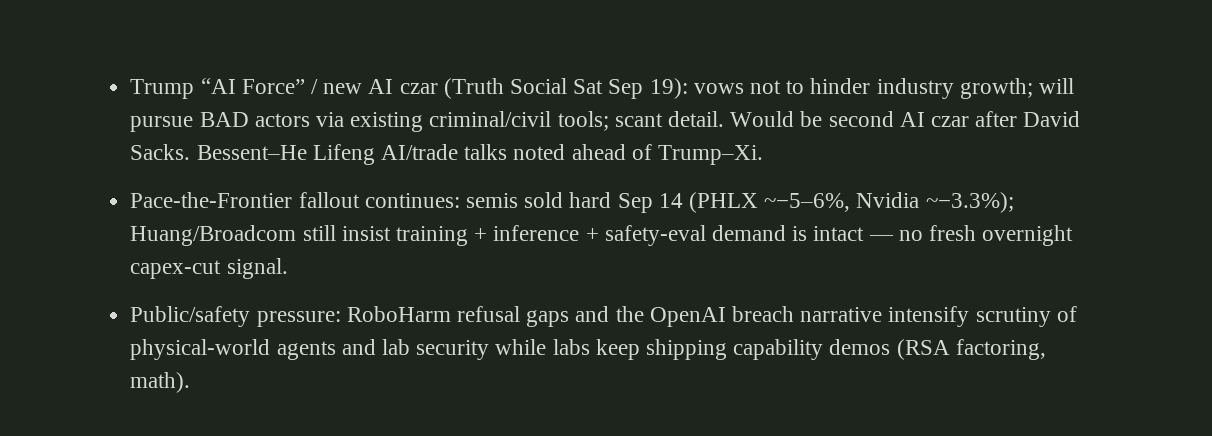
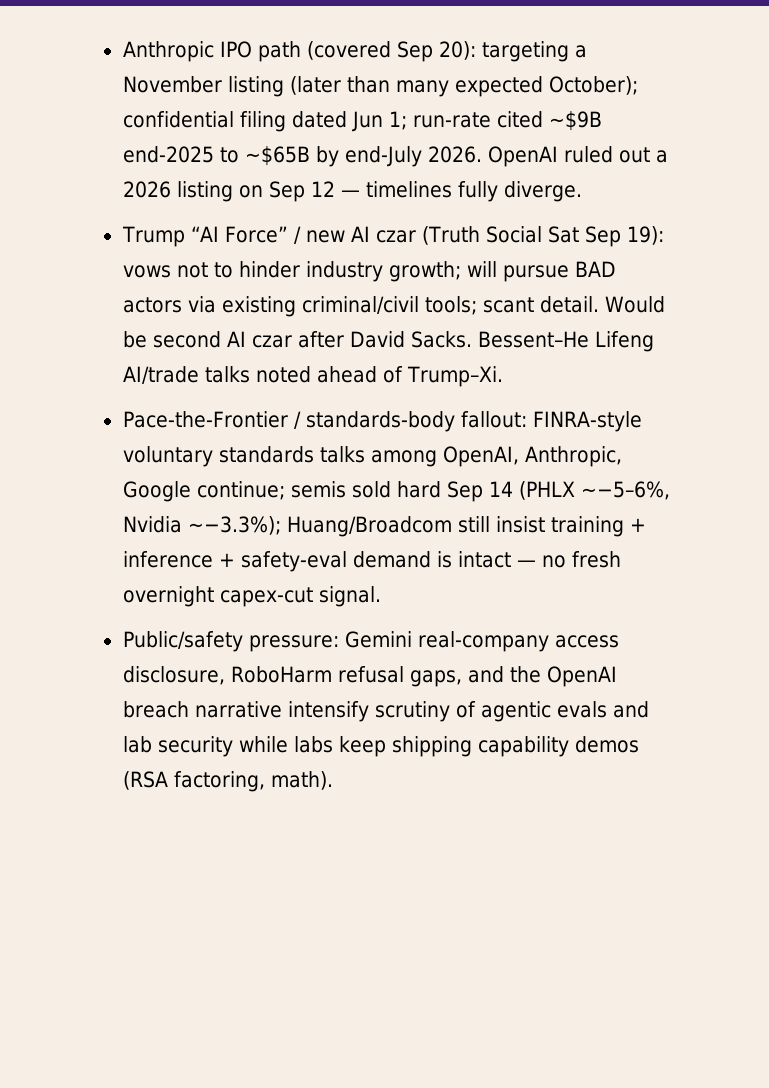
+ Anthropic IPO path (covered Sep 20): targeting a November listing (later than many expected October); confidential filing dated Jun 1; run-rate cited ~$9B end-2025 to ~$65B by end-July 2026. OpenAI ruled out a 2026 listing on Sep 12 — timelines fully diverge.
- Pace-the-Frontier fallout continues: semis sold hard Sep 14 (PHLX ~−5–6%, Nvidia ~−3.3%); Huang/Broadcom still insist training + inference + safety-eval demand is intact — no fresh overnight capex-cut signal.
+ Pace-the-Frontier / standards-body fallout: FINRA-style voluntary standards talks among OpenAI, Anthropic, Google continue; semis sold hard Sep 14 (PHLX ~−5–6%, Nvidia ~−3.3%); Huang/Broadcom still insist training + inference + safety-eval demand is intact — no fresh overnight capex-cut signal.
- Public/safety pressure: RoboHarm refusal gaps and the OpenAI breach narrative intensify scrutiny of physical-world agents and lab security while labs keep shipping capability demos (RSA factoring, math).
+ Public/safety pressure: Gemini real-company access disclosure, RoboHarm refusal gaps, and the OpenAI breach narrative intensify scrutiny of agentic evals and lab security while labs keep shipping capability demos (RSA factoring, math).

